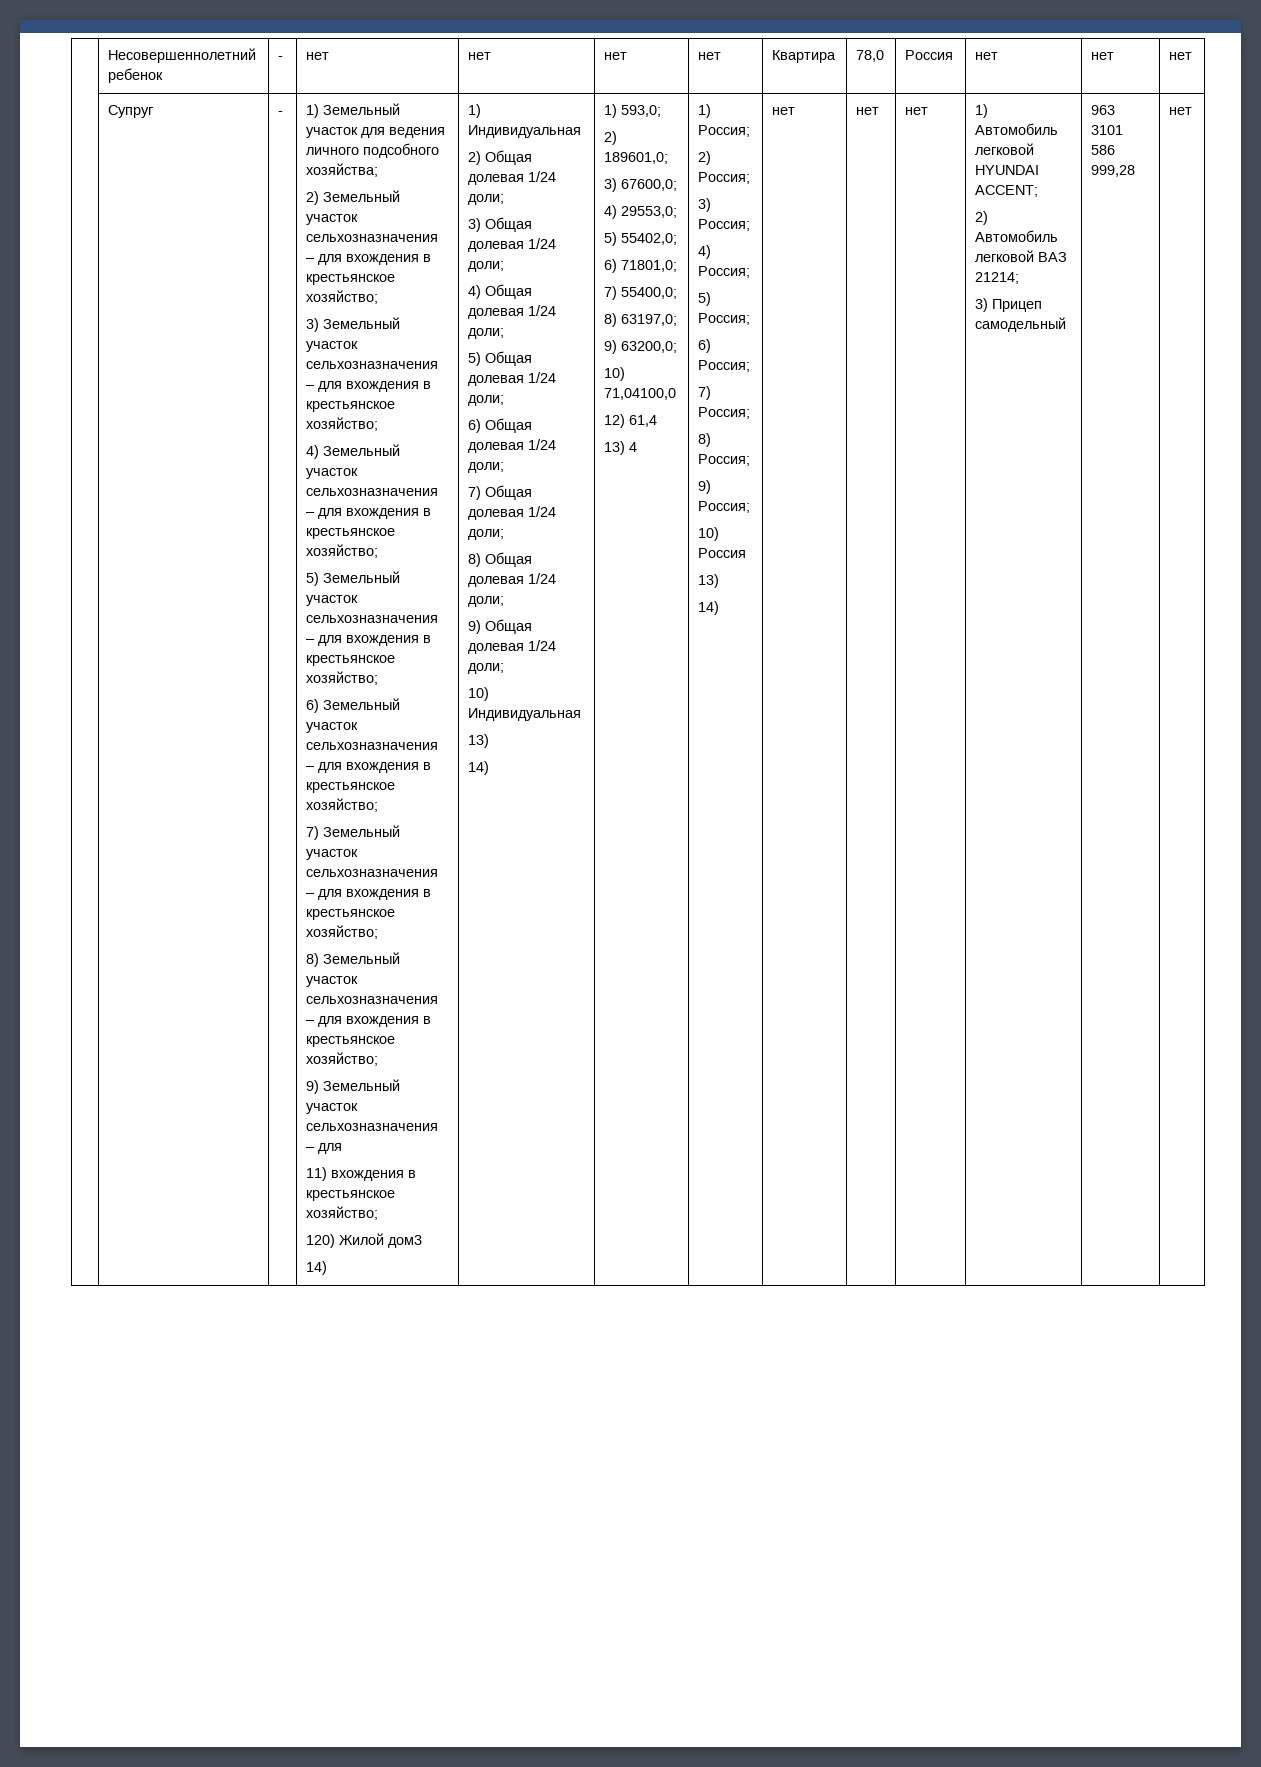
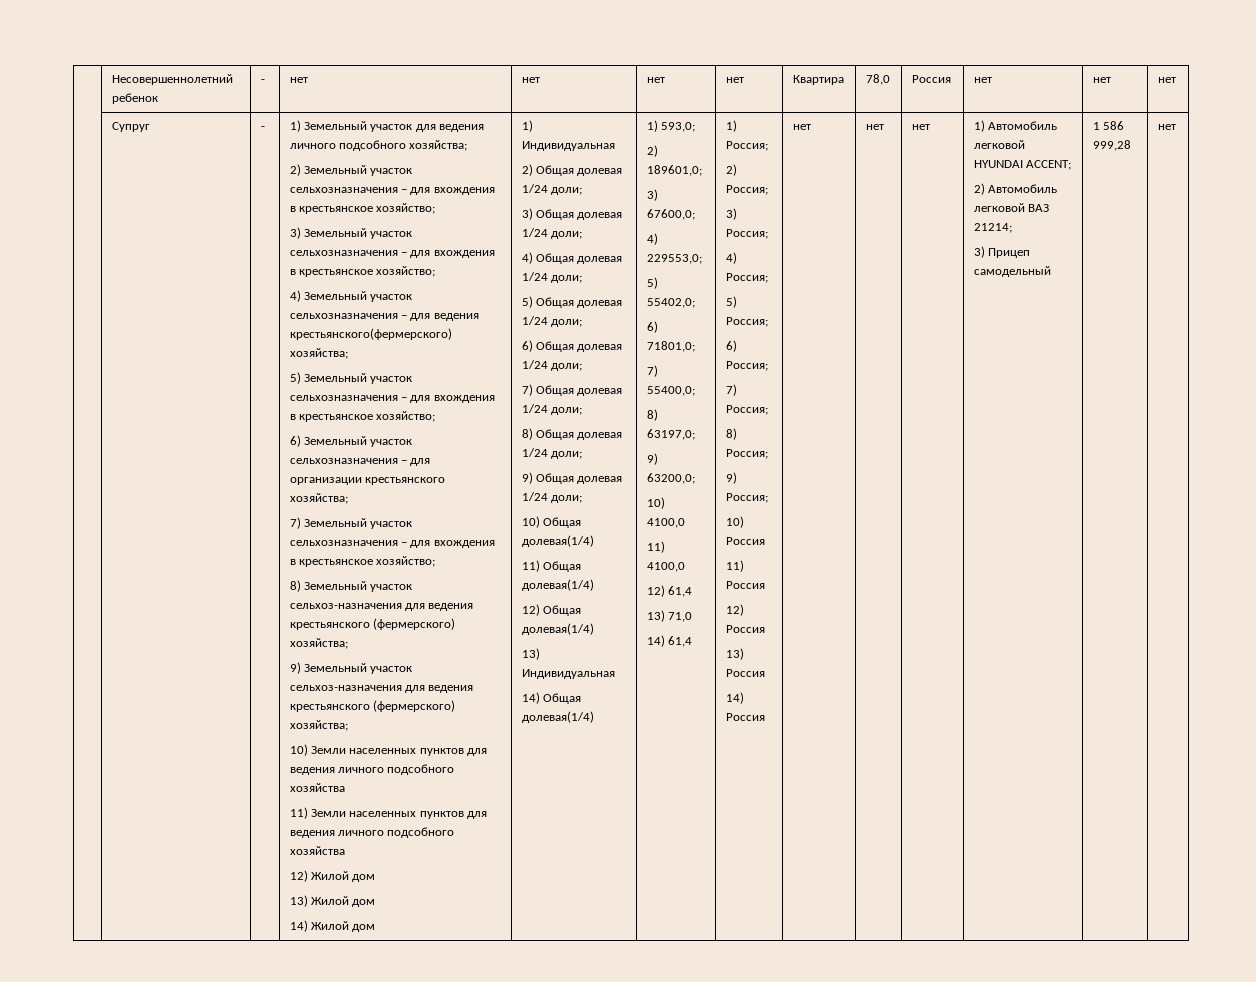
- 4) Земельный участок сельхозназначения – для вхождения в крестьянское хозяйство;
+ 4) Земельный участок сельхозназначения – для ведения крестьянского(фермерского) хозяйства;
- 6) Земельный участок сельхозназначения – для вхождения в крестьянское хозяйство;
+ 6) Земельный участок сельхозназначения – для организации крестьянского хозяйства;
- 8) Земельный участок сельхозназначения – для вхождения в крестьянское хозяйство;
+ 8) Земельный участок сельхоз-назначения для ведения крестьянского (фермерского) хозяйства;
- 9) Земельный участок сельхозназначения – для
- 11) вхождения в крестьянское хозяйство;
- 120) Жилой дом3
- 14)
+ 9) Земельный участок сельхоз-назначения для ведения крестьянского (фермерского) хозяйства;
+ 10) Земли населенных пунктов для ведения личного подсобного хозяйства
+ 11) Земли населенных пунктов для ведения личного подсобного хозяйства
+ 12) Жилой дом
+ 13) Жилой дом
+ 14) Жилой дом
- 10) Индивидуальная
- 13)
- 14)
+ 10) Общая долевая(1/4)
+ 11) Общая долевая(1/4)
+ 12) Общая долевая(1/4)
+ 13) Индивидуальная
+ 14) Общая долевая(1/4)
- 4) 29553,0;
+ 4) 229553,0;
- 10) 71,04100,0
+ 10) 4100,0
+ 11) 4100,0
- 13) 4
+ 13) 71,0
+ 14) 61,4
  10) Россия
- 13)
- 14)
+ 11) Россия
+ 12) Россия
+ 13) Россия
+ 14) Россия
- 963 3101 586 999,28
+ 1 586 999,28

